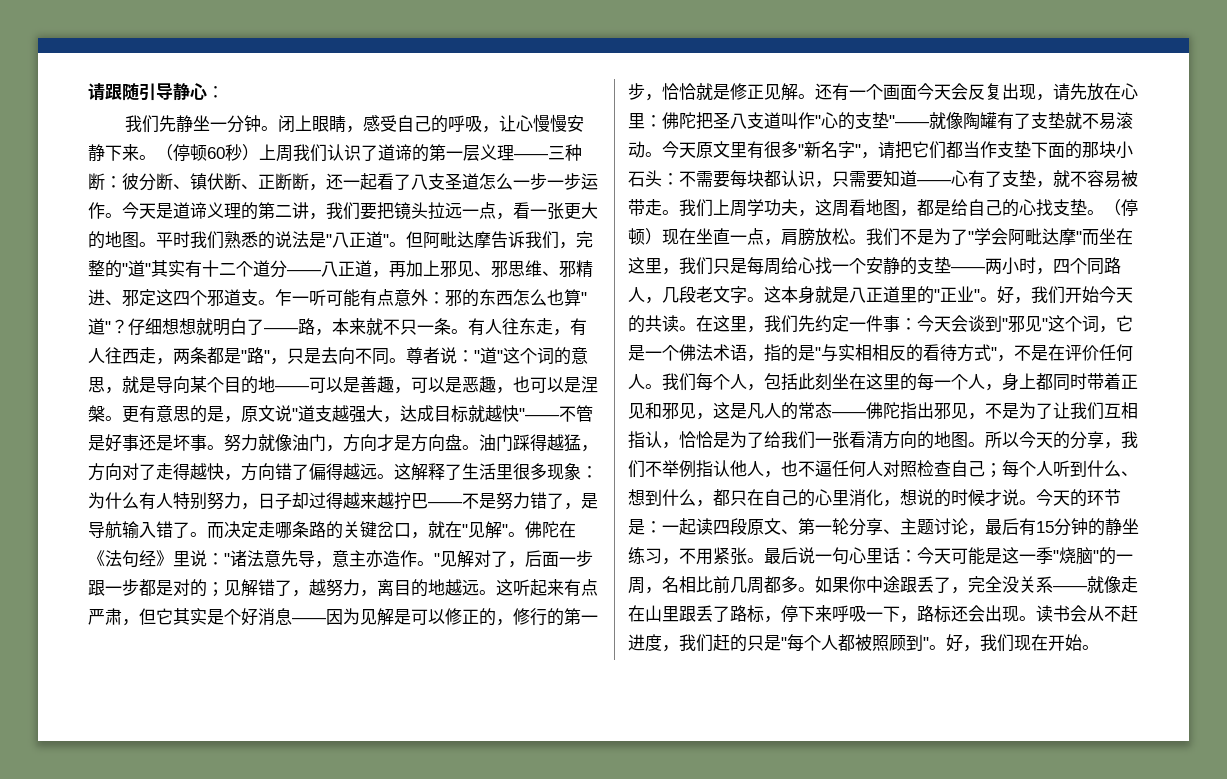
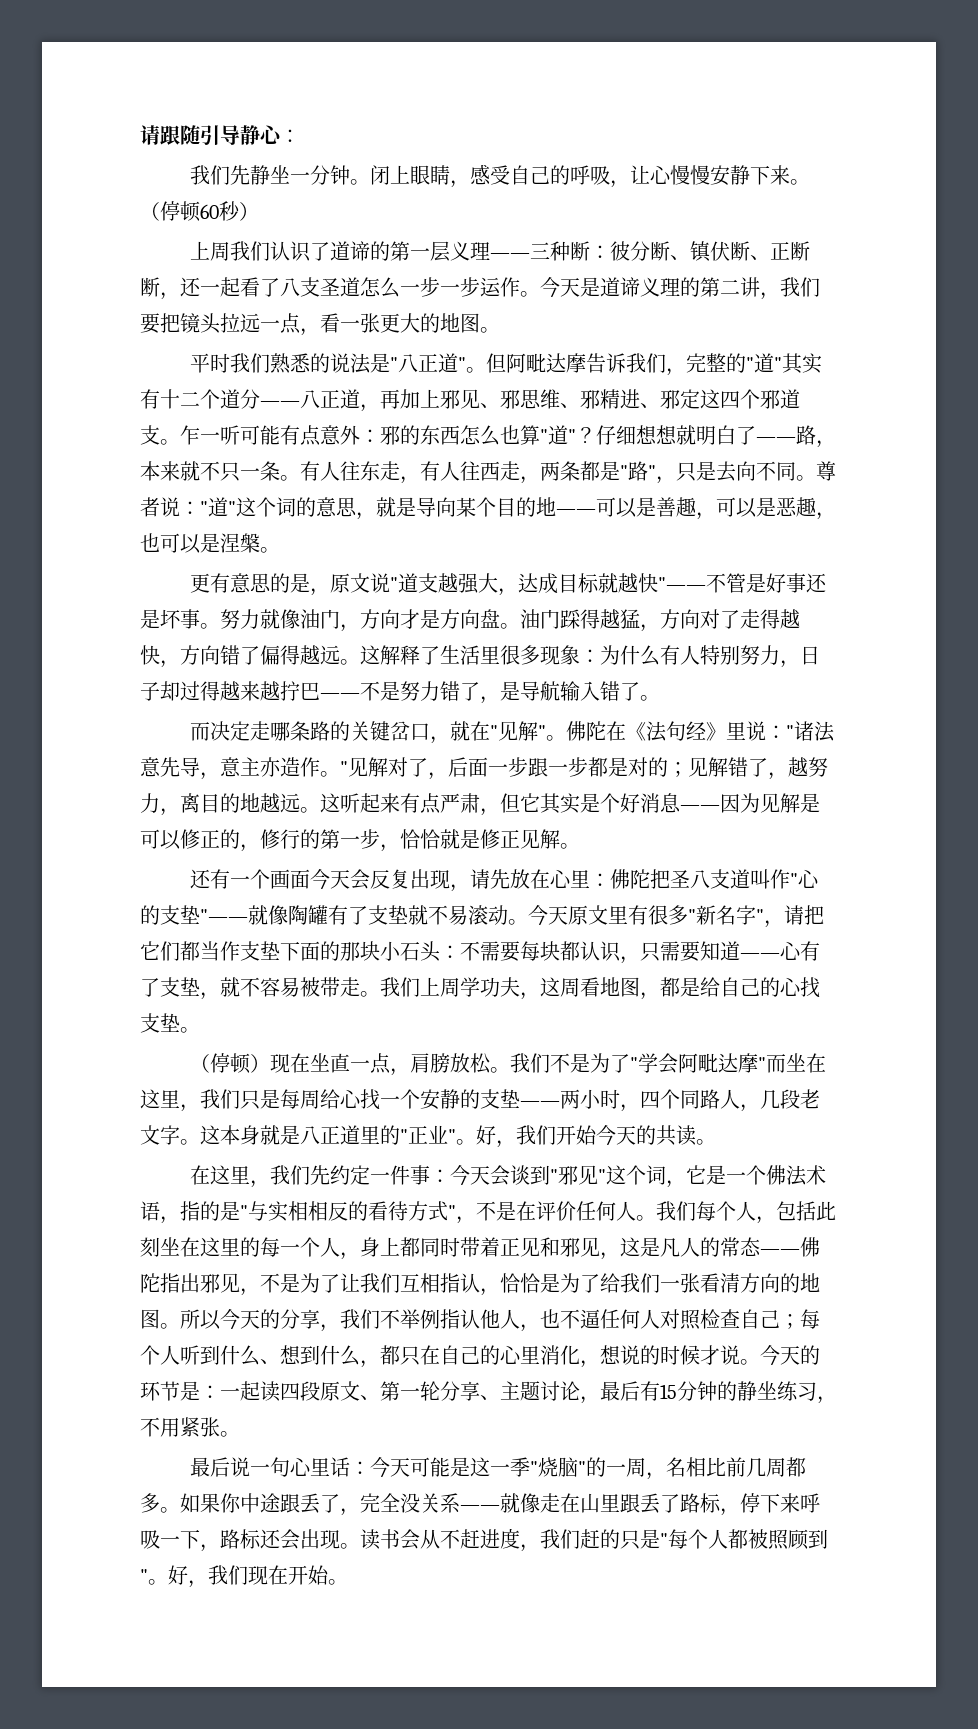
- （停顿60秒）上周我们认识了道谛的第一层义理——三种断：彼分断、镇伏断、正断断，还一起看了八支圣道怎么一步一步运作。
+ （停顿60秒）
+ 上周我们认识了道谛的第一层义理——三种断：彼分断、镇伏断、正断断，还一起看了八支圣道怎么一步一步运作。
- 今天是道谛义理的第二讲，我们要把镜头拉远一点，看一张更大的地图。平时我们熟悉的说法是"八正道"。
+ 今天是道谛义理的第二讲，我们要把镜头拉远一点，看一张更大的地图。
+ 平时我们熟悉的说法是"八正道"。
- 尊者说："道"这个词的意思，就是导向某个目的地——可以是善趣，可以是恶趣，也可以是涅槃。更有意思的是，原文说"道支越强大，达成目标就越快"——不管是好事还是坏事。
+ 尊者说："道"这个词的意思，就是导向某个目的地——可以是善趣，可以是恶趣，也可以是涅槃。
+ 更有意思的是，原文说"道支越强大，达成目标就越快"——不管是好事还是坏事。
- 这解释了生活里很多现象：为什么有人特别努力，日子却过得越来越拧巴——不是努力错了，是导航输入错了。而决定走哪条路的关键岔口，就在"见解"。
+ 这解释了生活里很多现象：为什么有人特别努力，日子却过得越来越拧巴——不是努力错了，是导航输入错了。
+ 而决定走哪条路的关键岔口，就在"见解"。
- 这听起来有点严肃，但它其实是个好消息——因为见解是可以修正的，修行的第一步，恰恰就是修正见解。还有一个画面今天会反复出现，请先放在心里：佛陀把圣八支道叫作"心的支垫"——就像陶罐有了支垫就不易滚动。
+ 这听起来有点严肃，但它其实是个好消息——因为见解是可以修正的，修行的第一步，恰恰就是修正见解。
+ 还有一个画面今天会反复出现，请先放在心里：佛陀把圣八支道叫作"心的支垫"——就像陶罐有了支垫就不易滚动。
- 我们上周学功夫，这周看地图，都是给自己的心找支垫。（停顿）现在坐直一点，肩膀放松。
+ 我们上周学功夫，这周看地图，都是给自己的心找支垫。
+ （停顿）现在坐直一点，肩膀放松。
- 好，我们开始今天的共读。在这里，我们先约定一件事：今天会谈到"邪见"这个词，它是一个佛法术语，指的是"与实相相反的看待方式"，不是在评价任何人。
+ 好，我们开始今天的共读。
+ 在这里，我们先约定一件事：今天会谈到"邪见"这个词，它是一个佛法术语，指的是"与实相相反的看待方式"，不是在评价任何人。
- 今天的环节是：一起读四段原文、第一轮分享、主题讨论，最后有15分钟的静坐练习，不用紧张。最后说一句心里话：今天可能是这一季"烧脑"的一周，名相比前几周都多。
+ 今天的环节是：一起读四段原文、第一轮分享、主题讨论，最后有15分钟的静坐练习，不用紧张。
+ 最后说一句心里话：今天可能是这一季"烧脑"的一周，名相比前几周都多。

